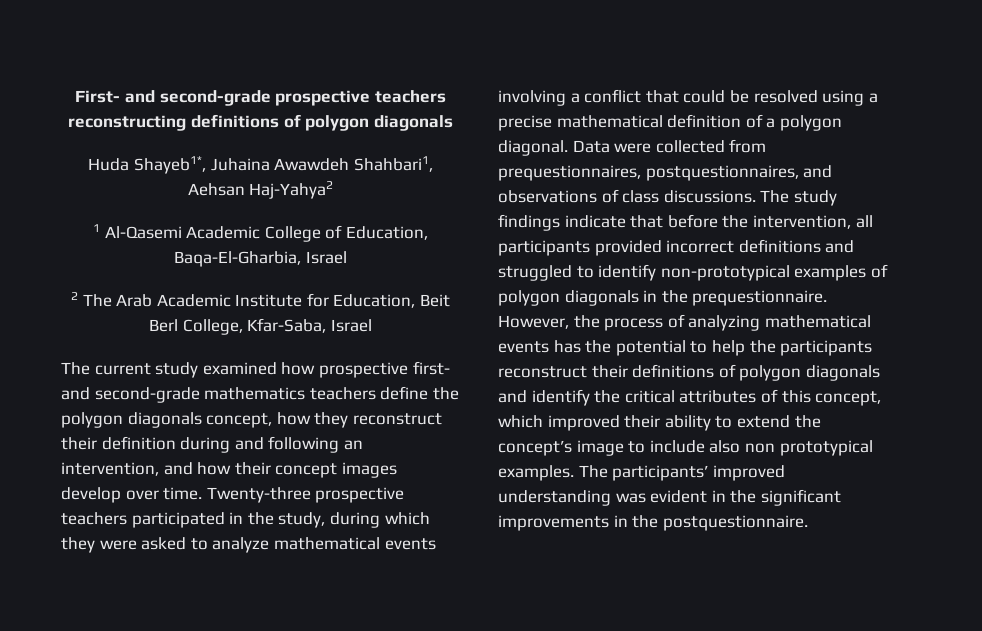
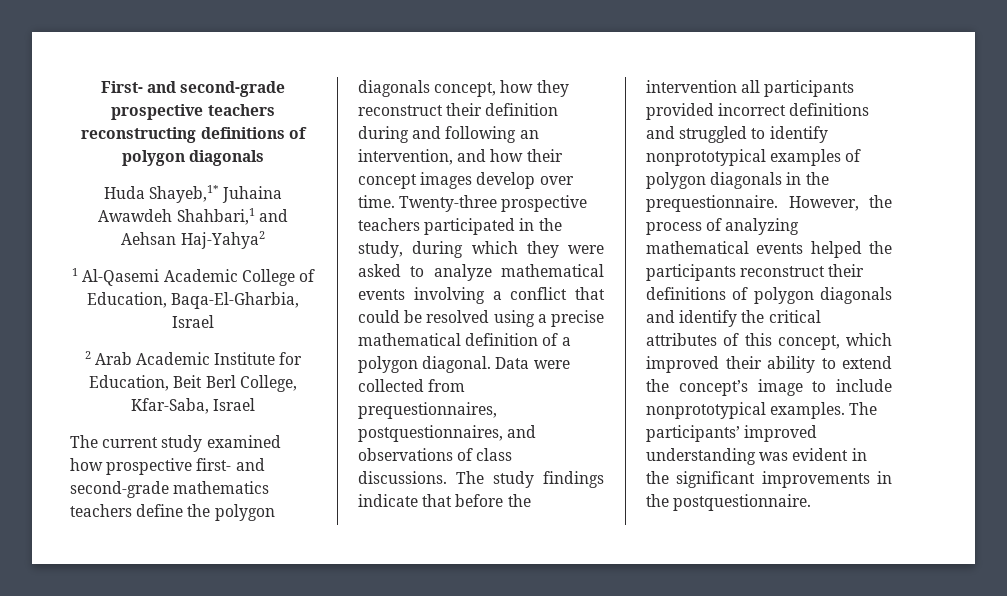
- Huda Shayeb1*, Juhaina Awawdeh Shahbari1, Aehsan Haj-Yahya2
+ Huda Shayeb,1* Juhaina Awawdeh Shahbari,1 and Aehsan Haj-Yahya2
- 2 The Arab Academic Institute for Education, Beit Berl College, Kfar-Saba, Israel
+ 2 Arab Academic Institute for Education, Beit Berl College, Kfar-Saba, Israel
- The study findings indicate that before the intervention, all participants provided incorrect definitions and struggled to identify non-prototypical examples of polygon diagonals in the prequestionnaire.
+ The study findings indicate that before the intervention all participants provided incorrect definitions and struggled to identify nonprototypical examples of polygon diagonals in the prequestionnaire.
- However, the process of analyzing mathematical events has the potential to help the participants reconstruct their definitions of polygon diagonals and identify the critical attributes of this concept, which improved their ability to extend the concept’s image to include also non prototypical examples.
+ However, the process of analyzing mathematical events helped the participants reconstruct their definitions of polygon diagonals and identify the critical attributes of this concept, which improved their ability to extend the concept’s image to include nonprototypical examples.

